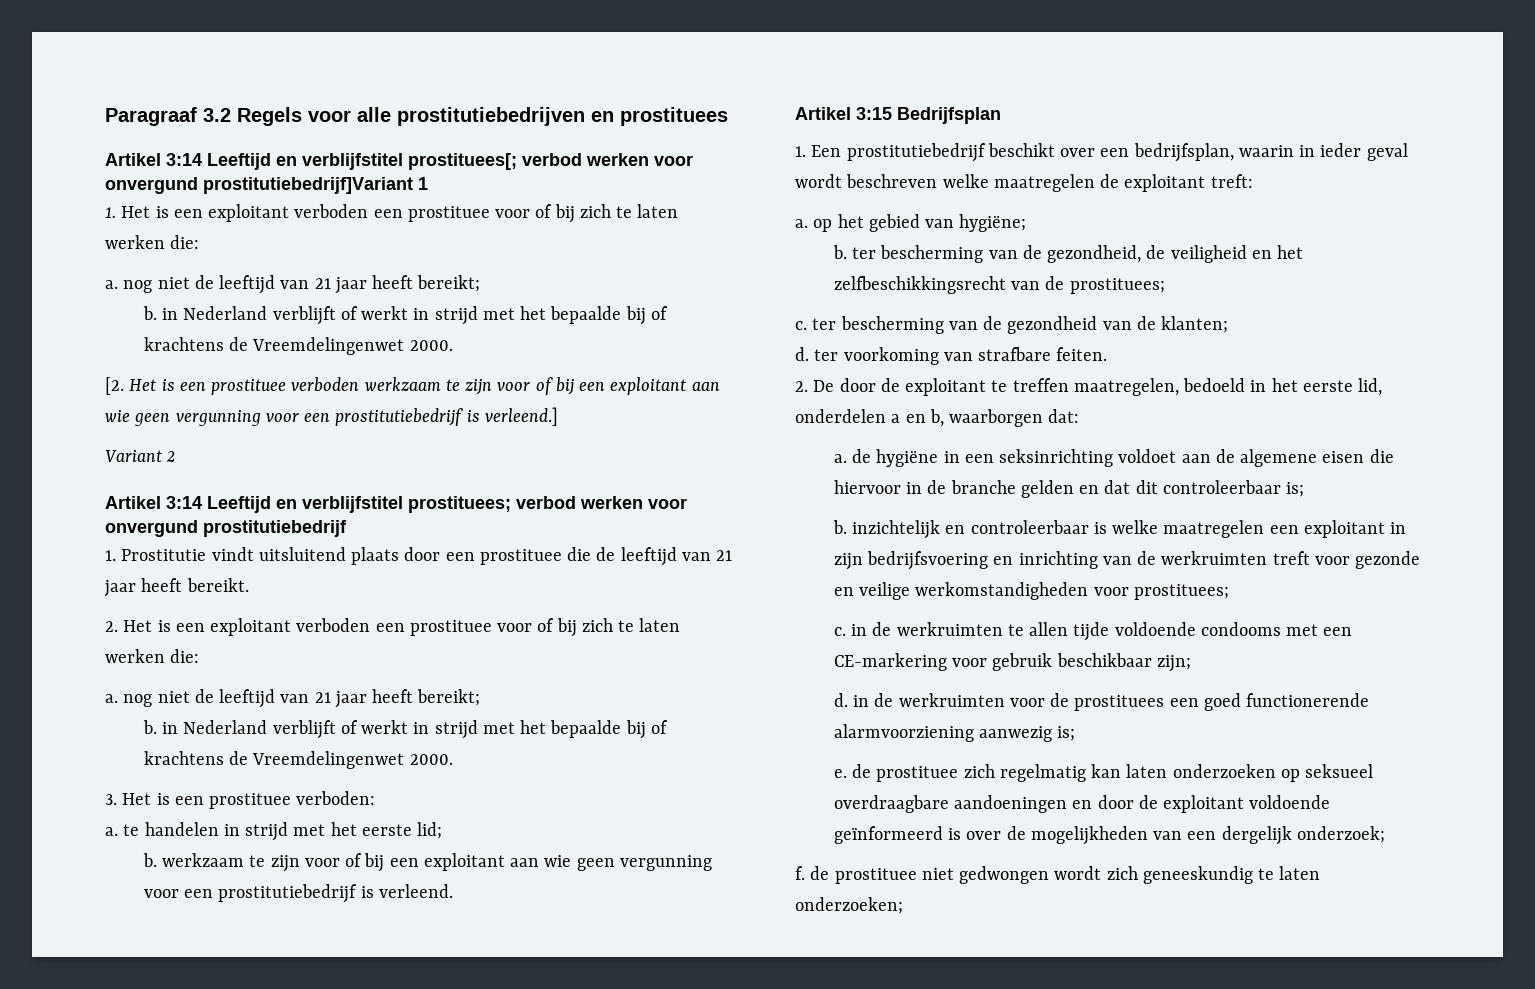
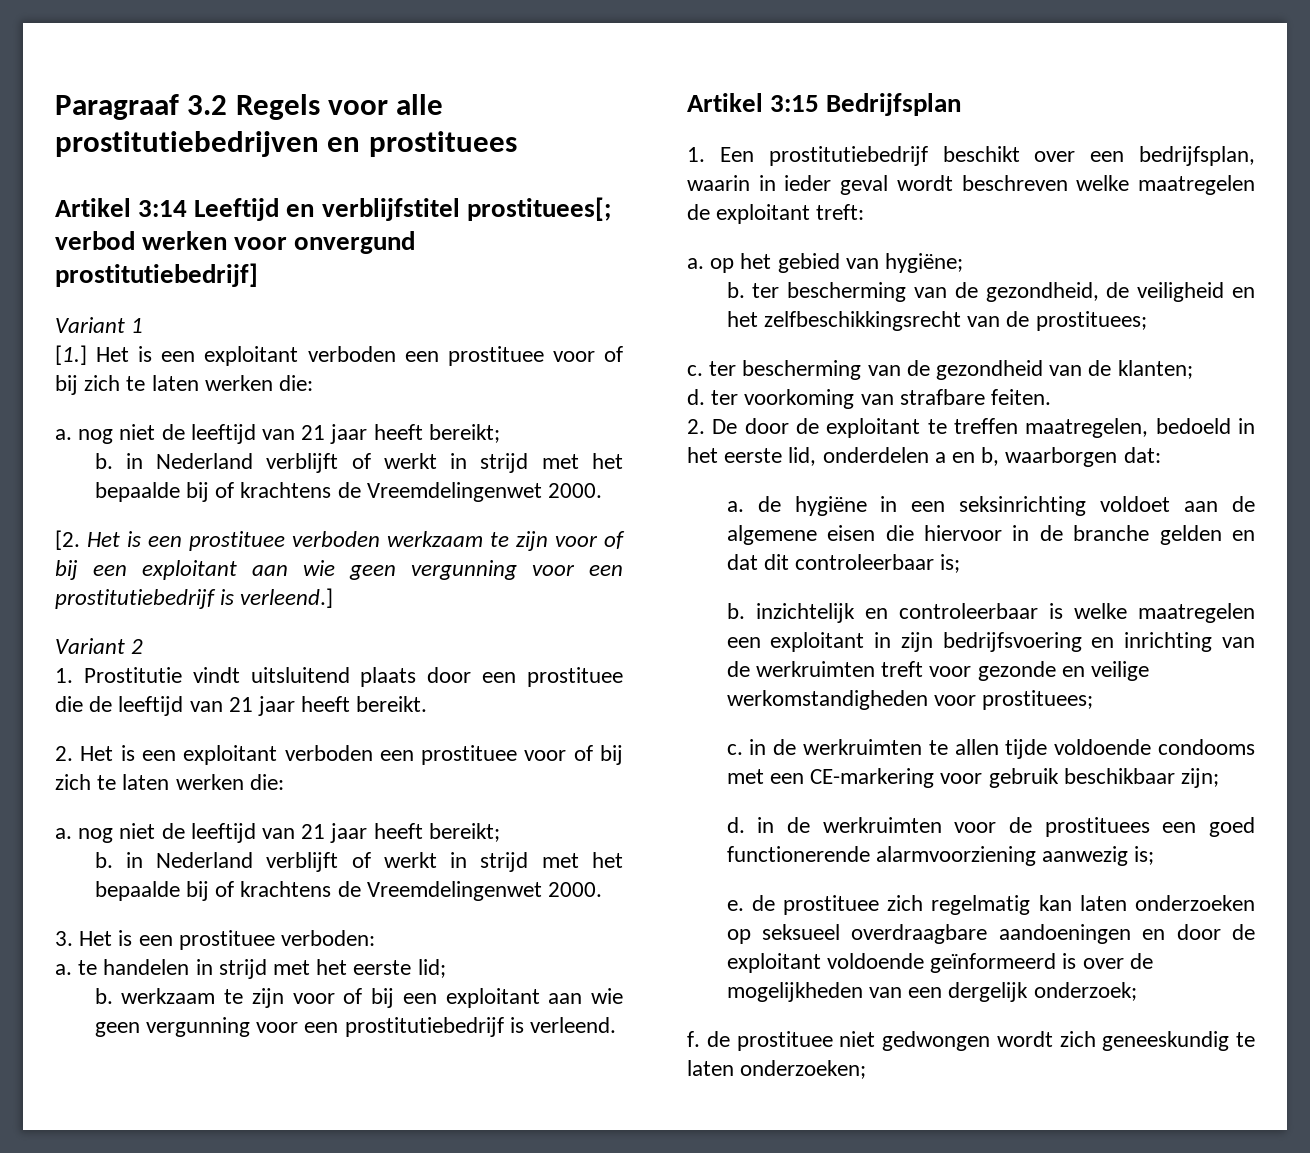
- Artikel 3:14 Leeftijd en verblijfstitel prostituees[; verbod werken voor onvergund prostitutiebedrijf]Variant 1
+ Artikel 3:14 Leeftijd en verblijfstitel prostituees[; verbod werken voor onvergund prostitutiebedrijf]
+ Variant 1
- 1. Het is een exploitant verboden een prostituee voor of bij zich te laten werken die:
+ [1.] Het is een exploitant verboden een prostituee voor of bij zich te laten werken die:
- Artikel 3:14 Leeftijd en verblijfstitel prostituees; verbod werken voor onvergund prostitutiebedrijf

